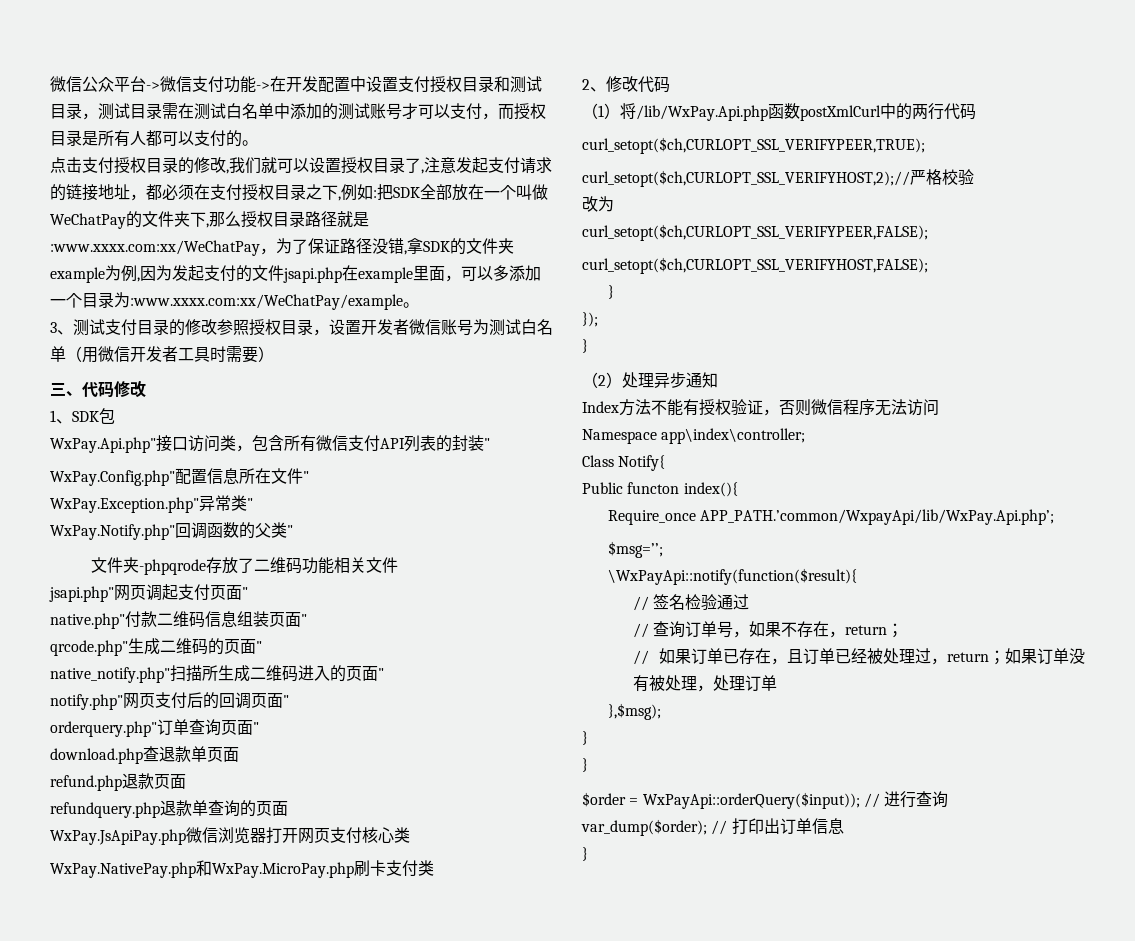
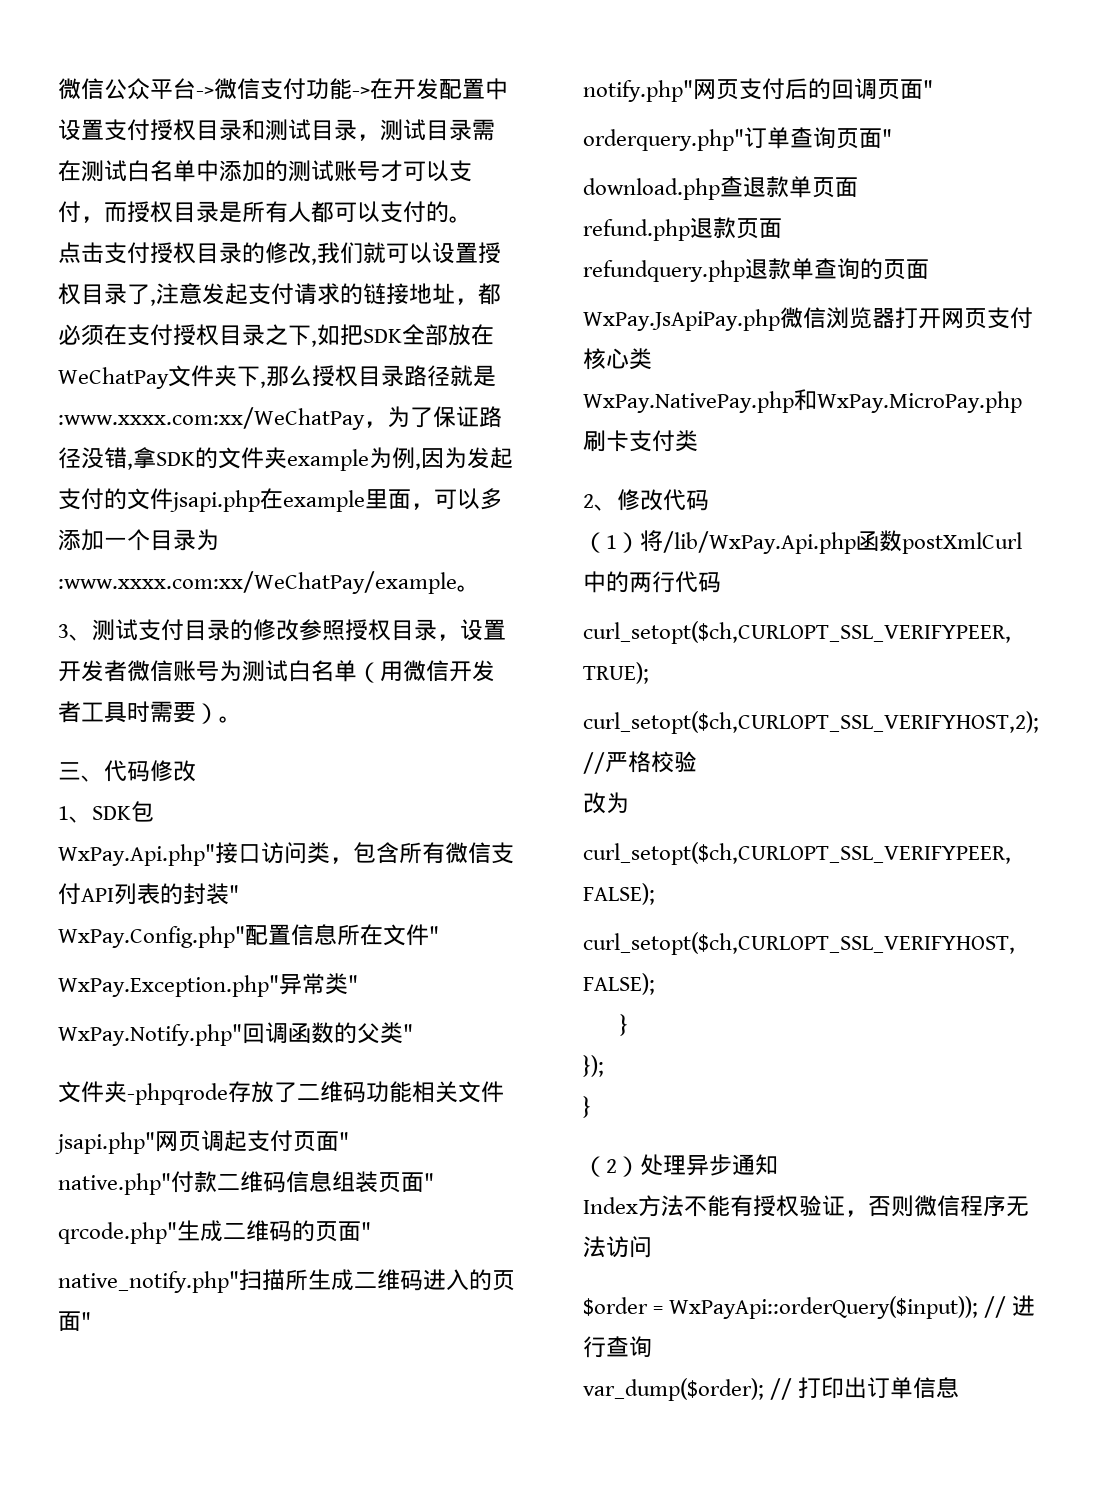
- 点击支付授权目录的修改,我们就可以设置授权目录了,注意发起支付请求的链接地址，都必须在支付授权目录之下,例如:把SDK全部放在一个叫做WeChatPay的文件夹下,那么授权目录路径就是:www.xxxx.com:xx/WeChatPay，为了保证路径没错,拿SDK的文件夹example为例,因为发起支付的文件jsapi.php在example里面，可以多添加一个目录为:www.xxxx.com:xx/WeChatPay/example。
+ 点击支付授权目录的修改,我们就可以设置授权目录了,注意发起支付请求的链接地址，都必须在支付授权目录之下,如把SDK全部放在WeChatPay文件夹下,那么授权目录路径就是:www.xxxx.com:xx/WeChatPay，为了保证路径没错,拿SDK的文件夹example为例,因为发起支付的文件jsapi.php在example里面，可以多添加一个目录为:www.xxxx.com:xx/WeChatPay/example。
- 3、测试支付目录的修改参照授权目录，设置开发者微信账号为测试白名单（用微信开发者工具时需要）
+ 3、测试支付目录的修改参照授权目录，设置开发者微信账号为测试白名单（用微信开发者工具时需要）。
- Namespace app\index\controller;
- Class Notify{
- Public functon index(){
- Require_once APP_PATH.’common/WxpayApi/lib/WxPay.Api.php’;
- $msg=’’;
- \WxPayApi::notify(function($result){
- // 签名检验通过
- // 查询订单号，如果不存在，return；
- // 如果订单已存在，且订单已经被处理过，return；如果订单没有被处理，处理订单
- },$msg);
- }
- }
  var_dump($order); // 打印出订单信息
- }

